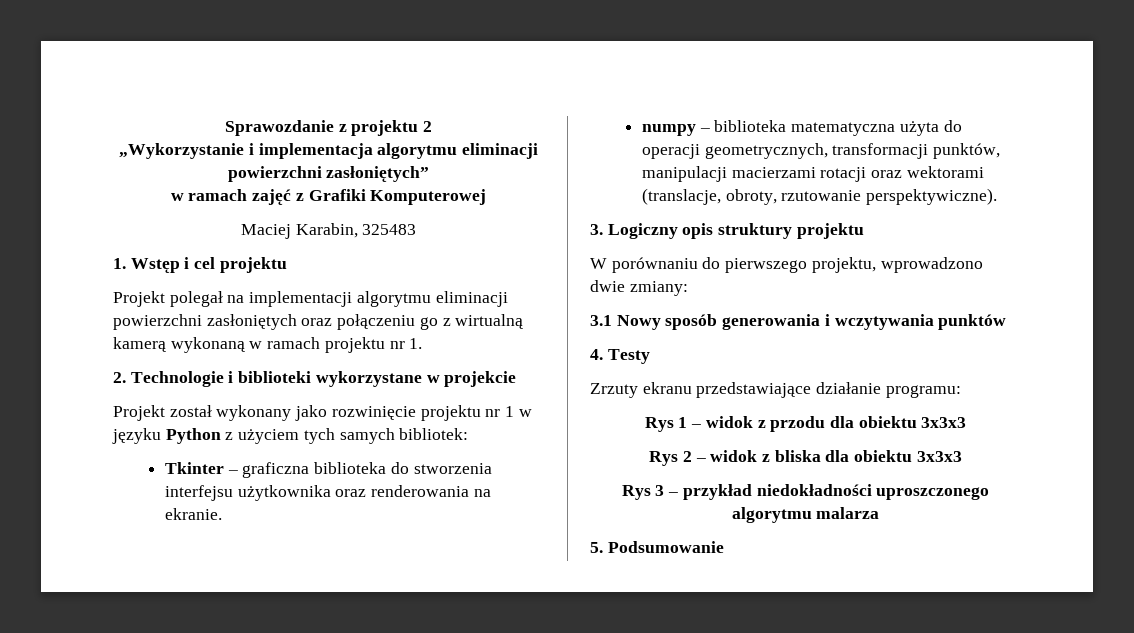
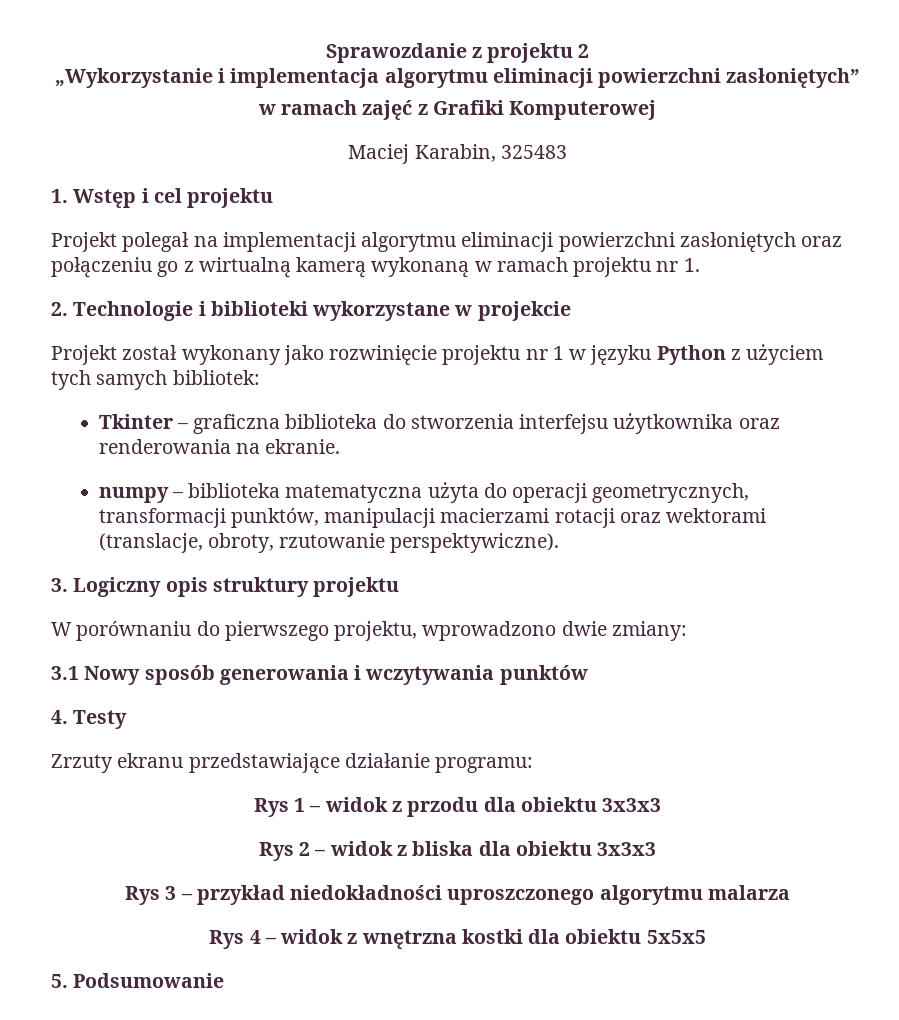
+ Rys 4 – widok z wnętrzna kostki dla obiektu 5x5x5

